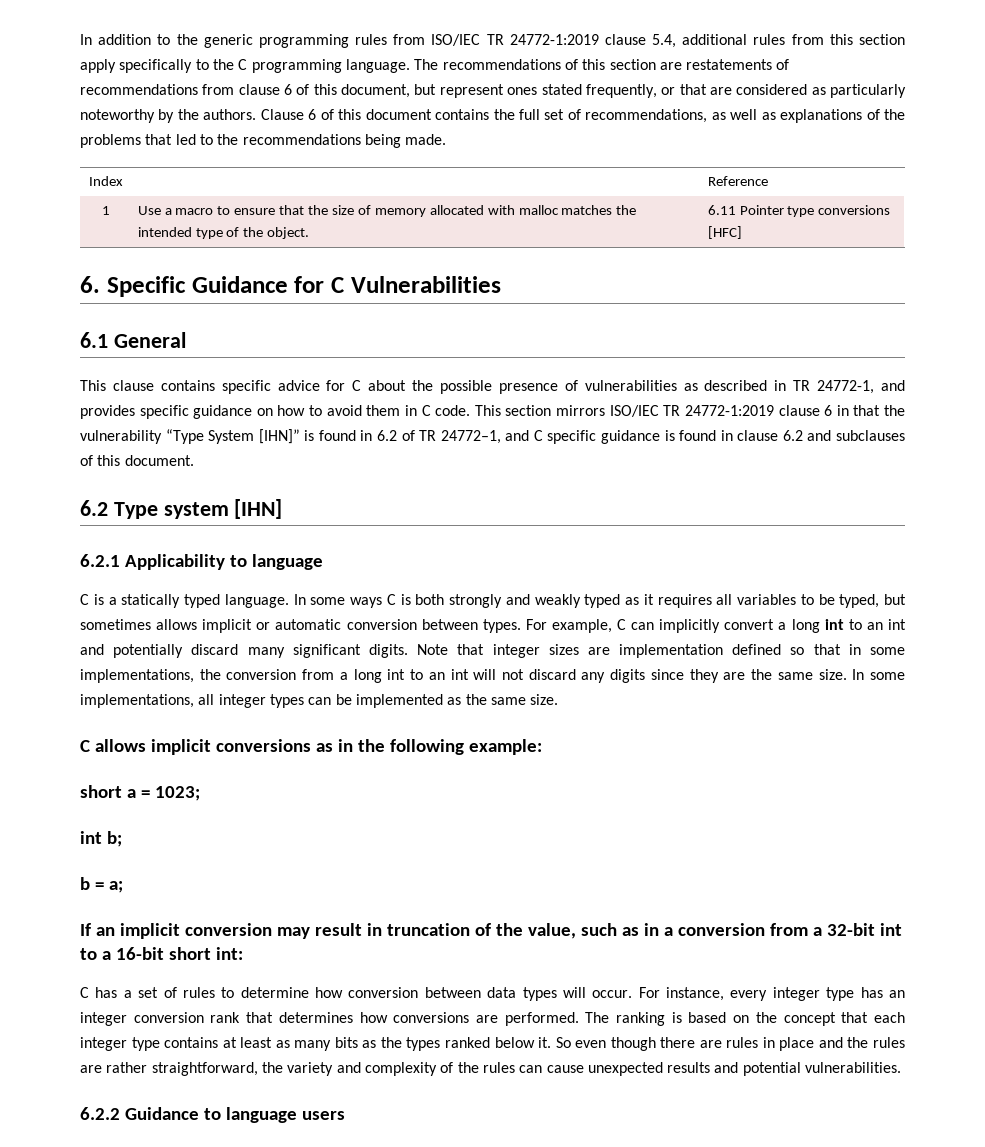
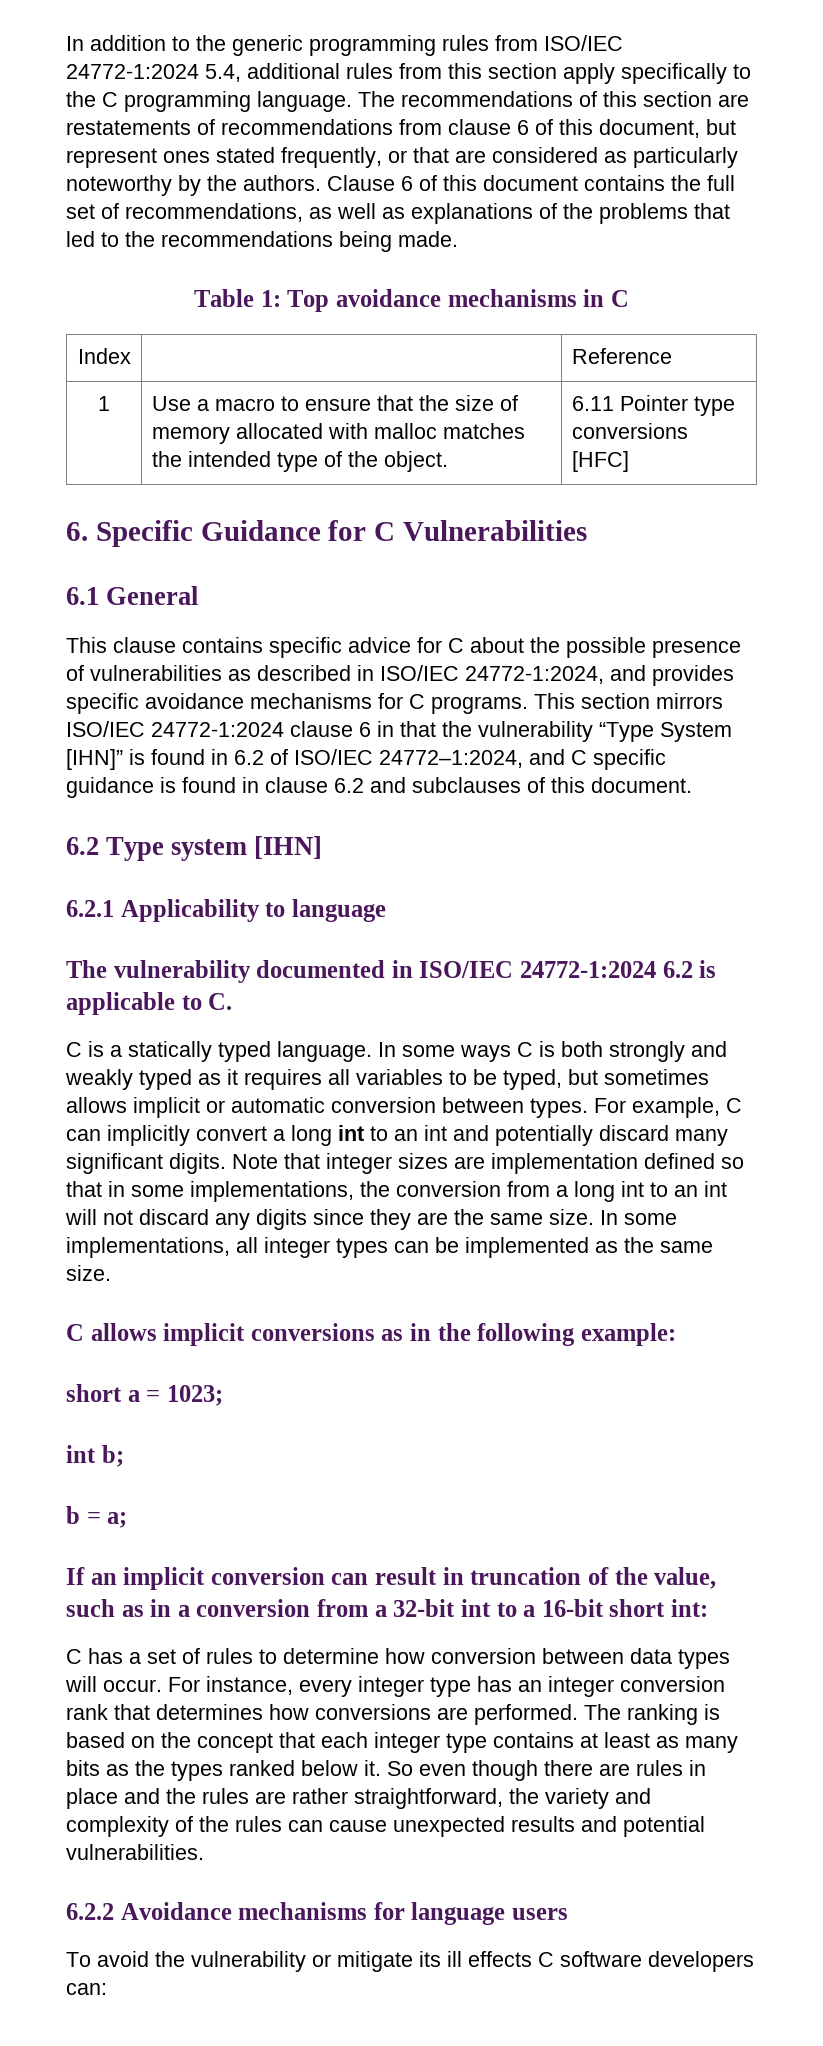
- In addition to the generic programming rules from ISO/IEC TR 24772-1:2019 clause 5.4, additional rules from this section apply specifically to the C programming language.
+ In addition to the generic programming rules from ISO/IEC 24772-1:2024 5.4, additional rules from this section apply specifically to the C programming language.
+ Table 1: Top avoidance mechanisms in C
- This clause contains specific advice for C about the possible presence of vulnerabilities as described in TR 24772-1, and provides specific guidance on how to avoid them in C code.
+ This clause contains specific advice for C about the possible presence of vulnerabilities as described in ISO/IEC 24772-1:2024, and provides specific avoidance mechanisms for C programs.
- This section mirrors ISO/IEC TR 24772-1:2019 clause 6 in that the vulnerability “Type System [IHN]” is found in 6.2 of TR 24772–1, and C specific guidance is found in clause 6.2 and subclauses of this document.
+ This section mirrors ISO/IEC 24772-1:2024 clause 6 in that the vulnerability “Type System [IHN]” is found in 6.2 of ISO/IEC 24772–1:2024, and C specific guidance is found in clause 6.2 and subclauses of this document.
+ The vulnerability documented in ISO/IEC 24772-1:2024 6.2 is applicable to C.
- If an implicit conversion may result in truncation of the value, such as in a conversion from a 32-bit int to a 16-bit short int:
+ If an implicit conversion can result in truncation of the value, such as in a conversion from a 32-bit int to a 16-bit short int:
- 6.2.2 Guidance to language users
+ 6.2.2 Avoidance mechanisms for language users
+ To avoid the vulnerability or mitigate its ill effects C software developers can:

